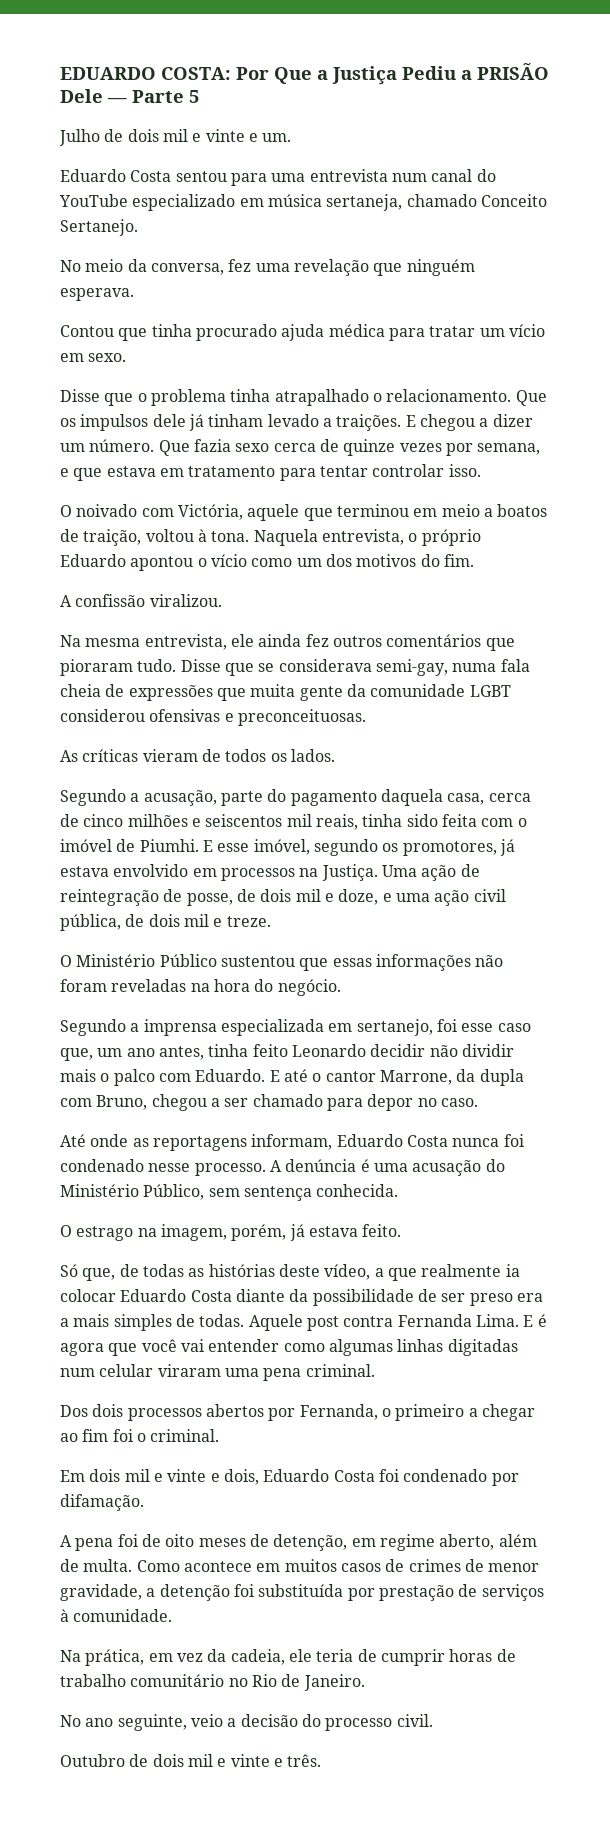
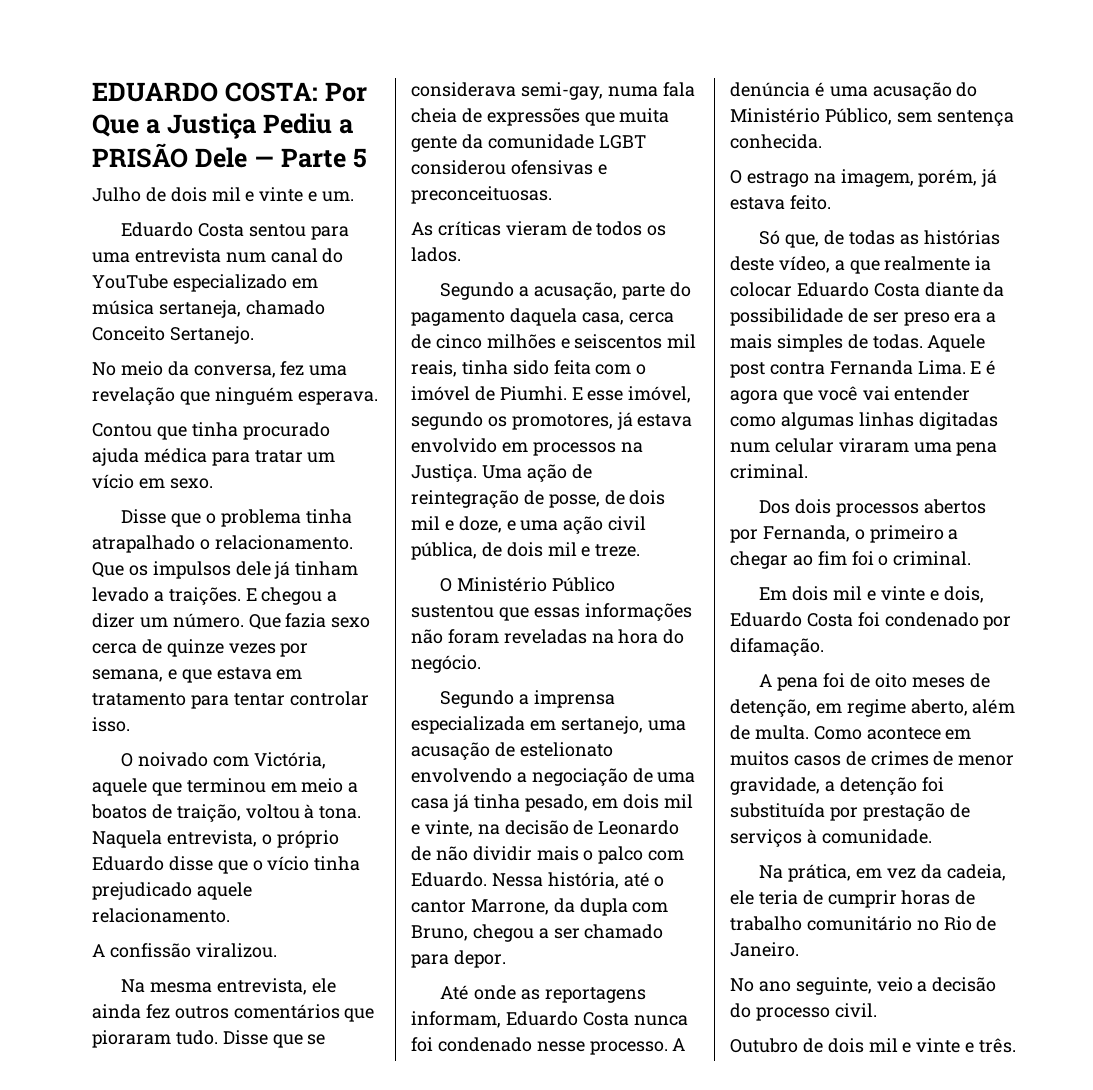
- Naquela entrevista, o próprio Eduardo apontou o vício como um dos motivos do fim.
+ Naquela entrevista, o próprio Eduardo disse que o vício tinha prejudicado aquele relacionamento.
- Segundo a imprensa especializada em sertanejo, foi esse caso que, um ano antes, tinha feito Leonardo decidir não dividir mais o palco com Eduardo.
+ Segundo a imprensa especializada em sertanejo, uma acusação de estelionato envolvendo a negociação de uma casa já tinha pesado, em dois mil e vinte, na decisão de Leonardo de não dividir mais o palco com Eduardo.
- E até o cantor Marrone, da dupla com Bruno, chegou a ser chamado para depor no caso.
+ Nessa história, até o cantor Marrone, da dupla com Bruno, chegou a ser chamado para depor.

